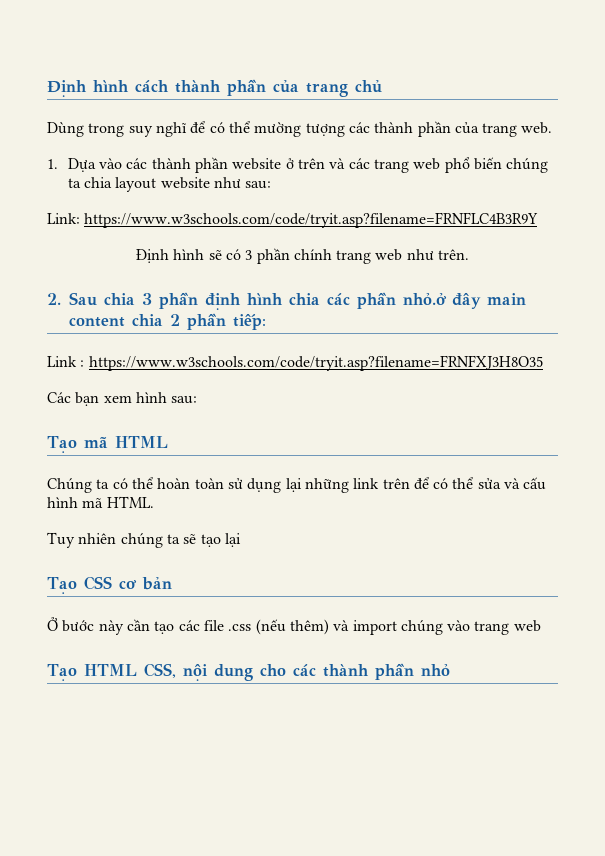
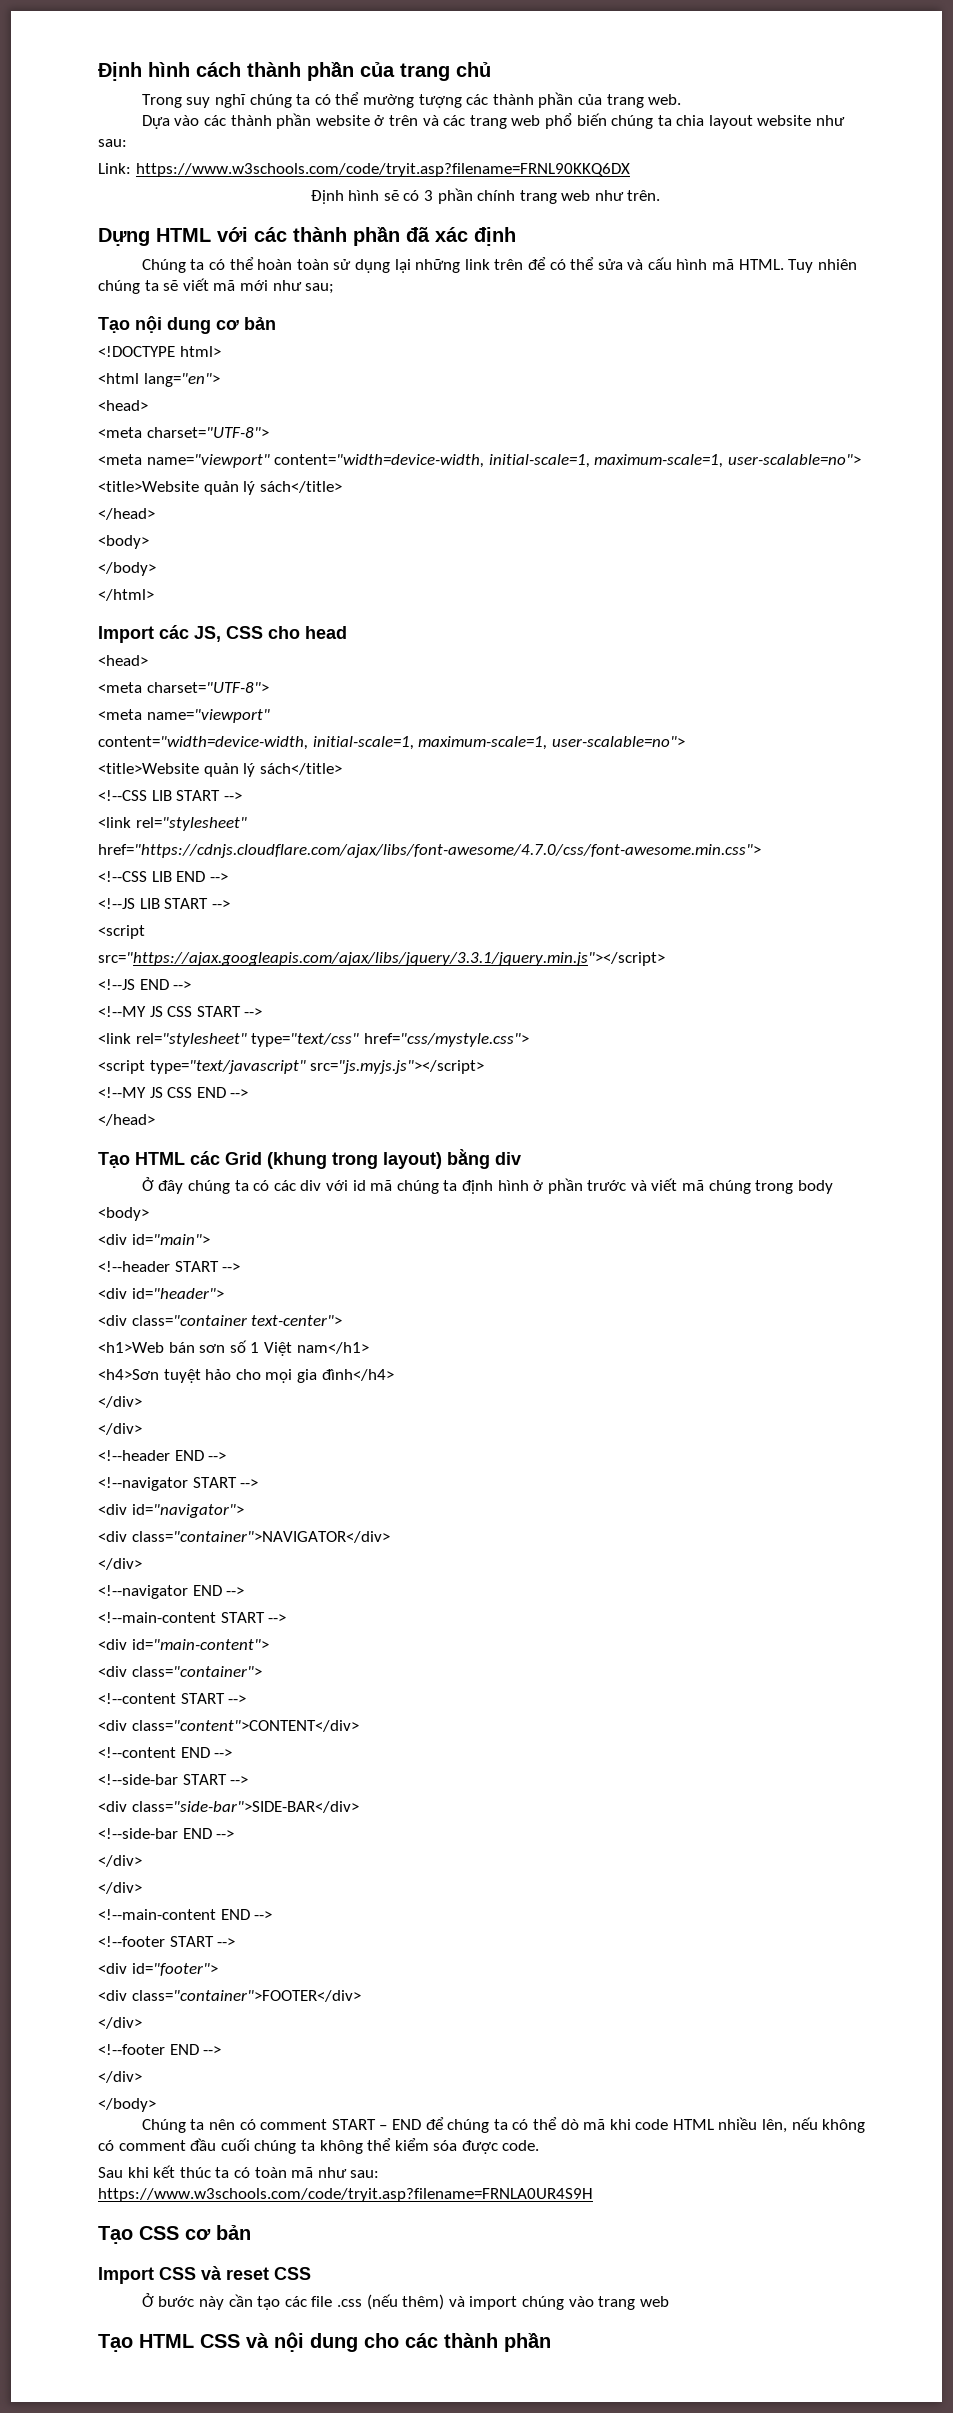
- Dùng trong suy nghĩ để có thể mường tượng các thành phần của trang web.
+ Trong suy nghĩ chúng ta có thể mường tượng các thành phần của trang web.
- 1. Dựa vào các thành phần website ở trên và các trang web phổ biến chúng ta chia layout website như sau:
+ Dựa vào các thành phần website ở trên và các trang web phổ biến chúng ta chia layout website như sau:
- Link: https://www.w3schools.com/code/tryit.asp?filename=FRNFLC4B3R9Y
+ Link: https://www.w3schools.com/code/tryit.asp?filename=FRNL90KKQ6DX
- 2. Sau chia 3 phần định hình chia các phần nhỏ.ở đây main content chia 2 phần tiếp:
- Link : https://www.w3schools.com/code/tryit.asp?filename=FRNFXJ3H8O35
- Các bạn xem hình sau:
- Tạo mã HTML
+ Dựng HTML với các thành phần đã xác định
- Chúng ta có thể hoàn toàn sử dụng lại những link trên để có thể sửa và cấu hình mã HTML.
- Tuy nhiên chúng ta sẽ tạo lại
+ Chúng ta có thể hoàn toàn sử dụng lại những link trên để có thể sửa và cấu hình mã HTML. Tuy nhiên chúng ta sẽ viết mã mới như sau;
+ Tạo nội dung cơ bản
+ <!DOCTYPE html>
+ <html lang="en">
+ <head>
+ <meta charset="UTF-8">
+ <meta name="viewport" content="width=device-width, initial-scale=1, maximum-scale=1, user-scalable=no">
+ <title>Website quản lý sách</title>
+ </head>
+ <body>
+ </body>
+ </html>
+ Import các JS, CSS cho head
+ <head>
+ <meta charset="UTF-8">
+ <meta name="viewport"
+ content="width=device-width, initial-scale=1, maximum-scale=1, user-scalable=no">
+ <title>Website quản lý sách</title>
+ <!--CSS LIB START -->
+ <link rel="stylesheet"
+ href="https://cdnjs.cloudflare.com/ajax/libs/font-awesome/4.7.0/css/font-awesome.min.css">
+ <!--CSS LIB END -->
+ <!--JS LIB START -->
+ <script
+ src="https://ajax.googleapis.com/ajax/libs/jquery/3.3.1/jquery.min.js"></script>
+ <!--JS END -->
+ <!--MY JS CSS START -->
+ <link rel="stylesheet" type="text/css" href="css/mystyle.css">
+ <script type="text/javascript" src="js.myjs.js"></script>
+ <!--MY JS CSS END -->
+ </head>
+ Tạo HTML các Grid (khung trong layout) bằng div
+ Ở đây chúng ta có các div với id mã chúng ta định hình ở phần trước và viết mã chúng trong body
+ <body>
+ <div id="main">
+ <!--header START -->
+ <div id="header">
+ <div class="container text-center">
+ <h1>Web bán sơn số 1 Việt nam</h1>
+ <h4>Sơn tuyệt hảo cho mọi gia đình</h4>
+ </div>
+ </div>
+ <!--header END -->
+ <!--navigator START -->
+ <div id="navigator">
+ <div class="container">NAVIGATOR</div>
+ </div>
+ <!--navigator END -->
+ <!--main-content START -->
+ <div id="main-content">
+ <div class="container">
+ <!--content START -->
+ <div class="content">CONTENT</div>
+ <!--content END -->
+ <!--side-bar START -->
+ <div class="side-bar">SIDE-BAR</div>
+ <!--side-bar END -->
+ </div>
+ </div>
+ <!--main-content END -->
+ <!--footer START -->
+ <div id="footer">
+ <div class="container">FOOTER</div>
+ </div>
+ <!--footer END -->
+ </div>
+ </body>
+ Chúng ta nên có comment START – END để chúng ta có thể dò mã khi code HTML nhiều lên, nếu không có comment đầu cuối chúng ta không thể kiểm sóa được code.
+ Sau khi kết thúc ta có toàn mã như sau: https://www.w3schools.com/code/tryit.asp?filename=FRNLA0UR4S9H
+ Import CSS và reset CSS
- Tạo HTML CSS, nội dung cho các thành phần nhỏ
+ Tạo HTML CSS và nội dung cho các thành phần

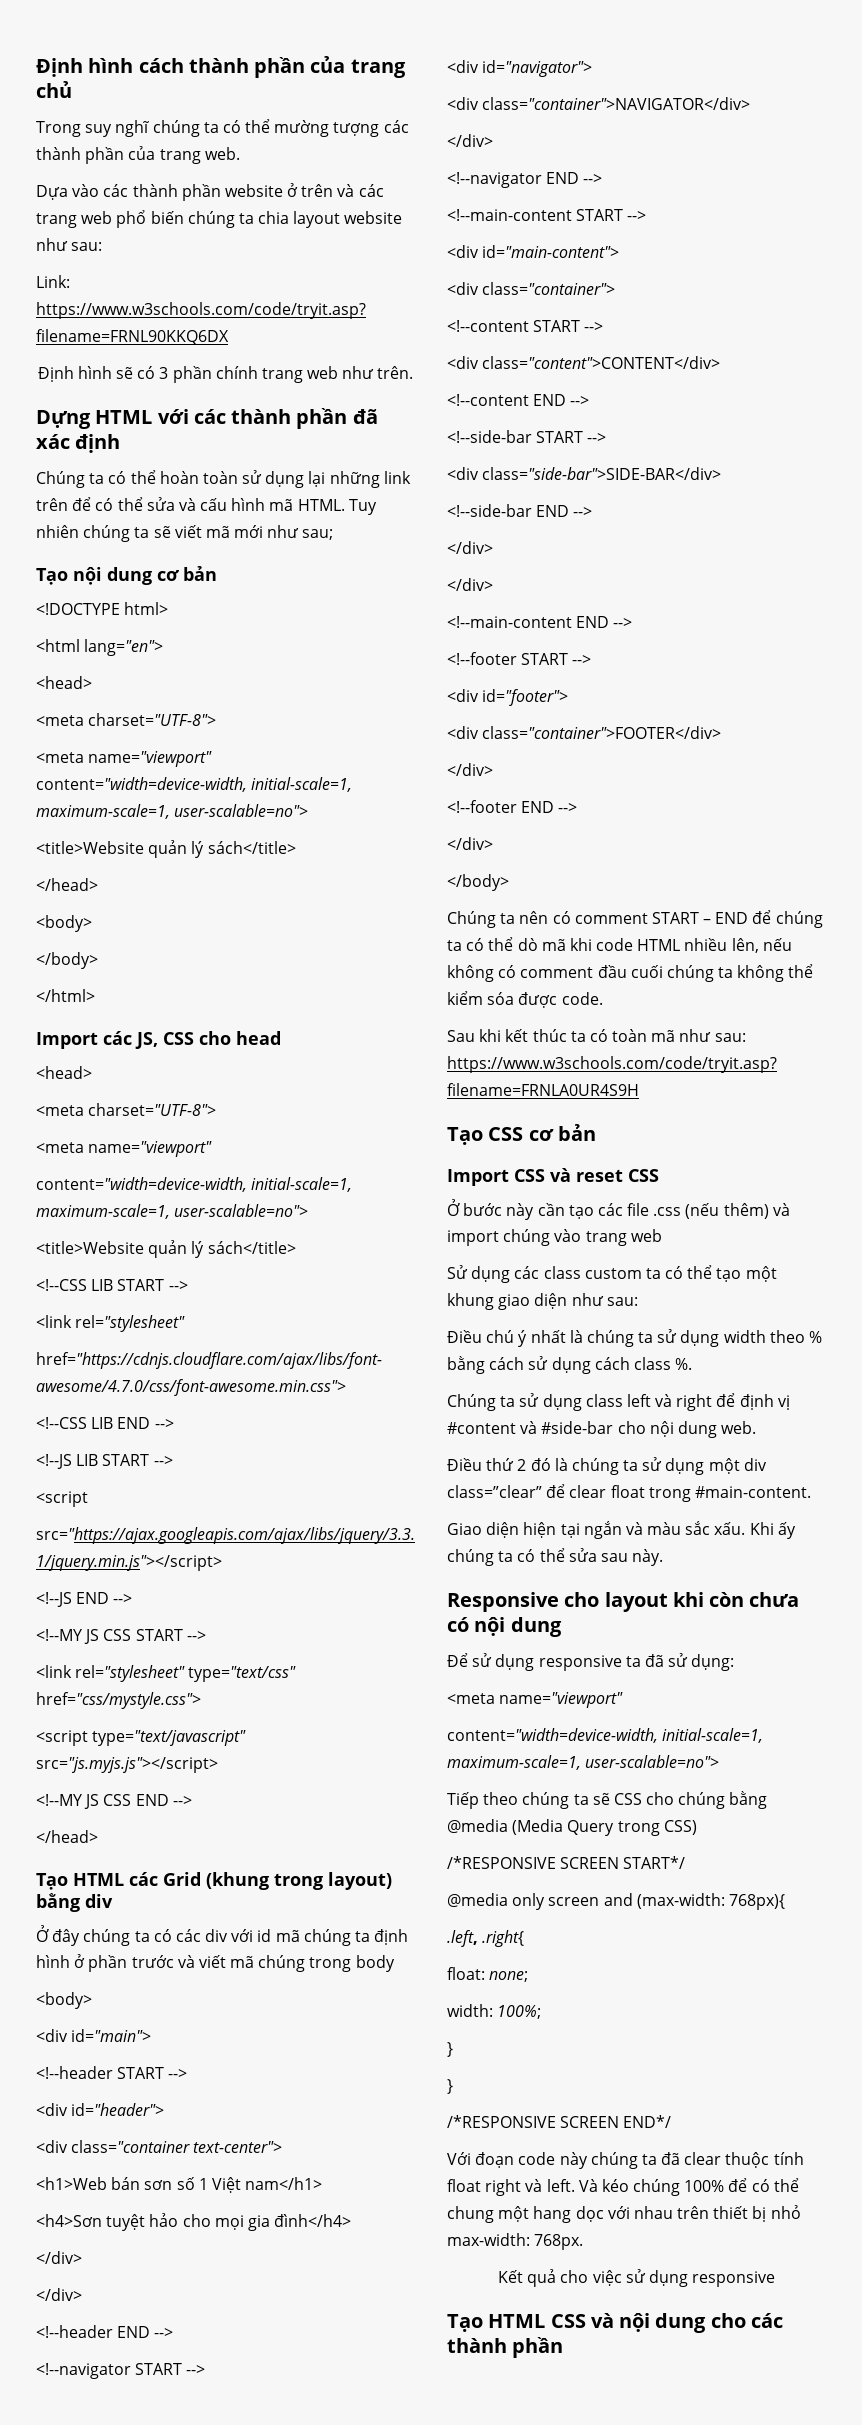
+ Sử dụng các class custom ta có thể tạo một khung giao diện như sau:
+ Điều chú ý nhất là chúng ta sử dụng width theo % bằng cách sử dụng cách class %.
+ Chúng ta sử dụng class left và right để định vị #content và #side-bar cho nội dung web.
+ Điều thứ 2 đó là chúng ta sử dụng một div class=”clear” để clear float trong #main-content.
+ Giao diện hiện tại ngắn và màu sắc xấu. Khi ấy chúng ta có thể sửa sau này.
+ Responsive cho layout khi còn chưa có nội dung
+ Để sử dụng responsive ta đã sử dụng:
+ <meta name="viewport"
+ content="width=device-width, initial-scale=1, maximum-scale=1, user-scalable=no">
+ Tiếp theo chúng ta sẽ CSS cho chúng bằng @media (Media Query trong CSS)
+ /*RESPONSIVE SCREEN START*/
+ @media only screen and (max-width: 768px){
+ .left, .right{
+ float: none;
+ width: 100%;
+ }
+ }
+ /*RESPONSIVE SCREEN END*/
+ Với đoạn code này chúng ta đã clear thuộc tính float right và left. Và kéo chúng 100% để có thể chung một hang dọc với nhau trên thiết bị nhỏ max-width: 768px.
+ Kết quả cho việc sử dụng responsive

